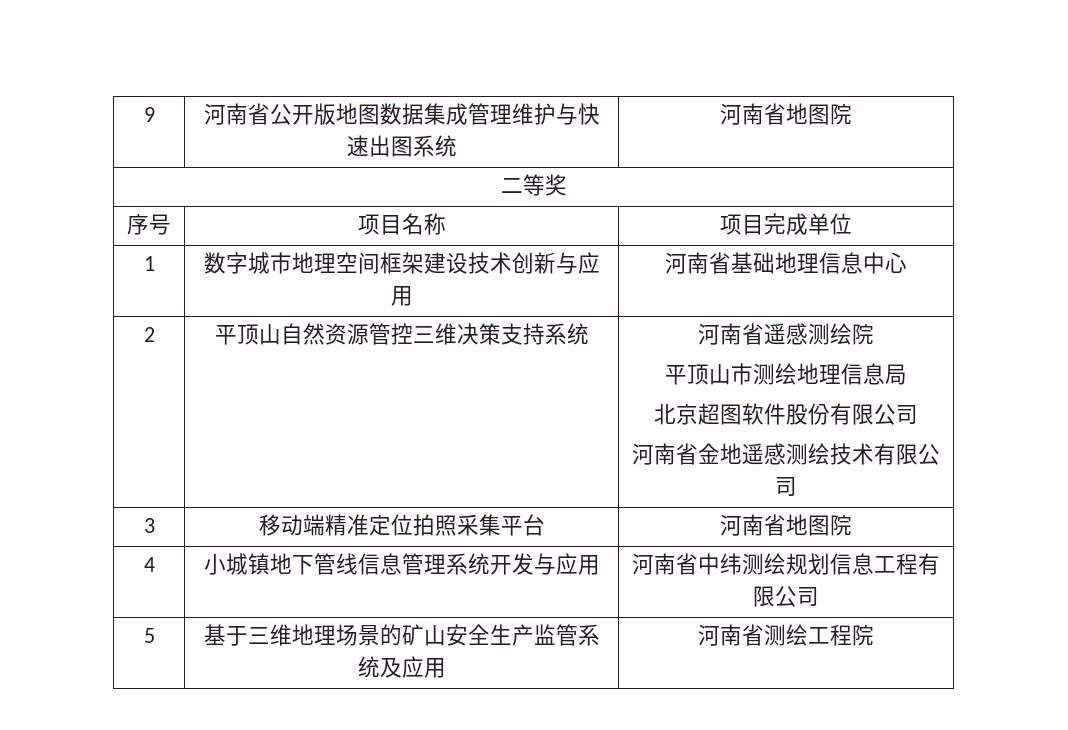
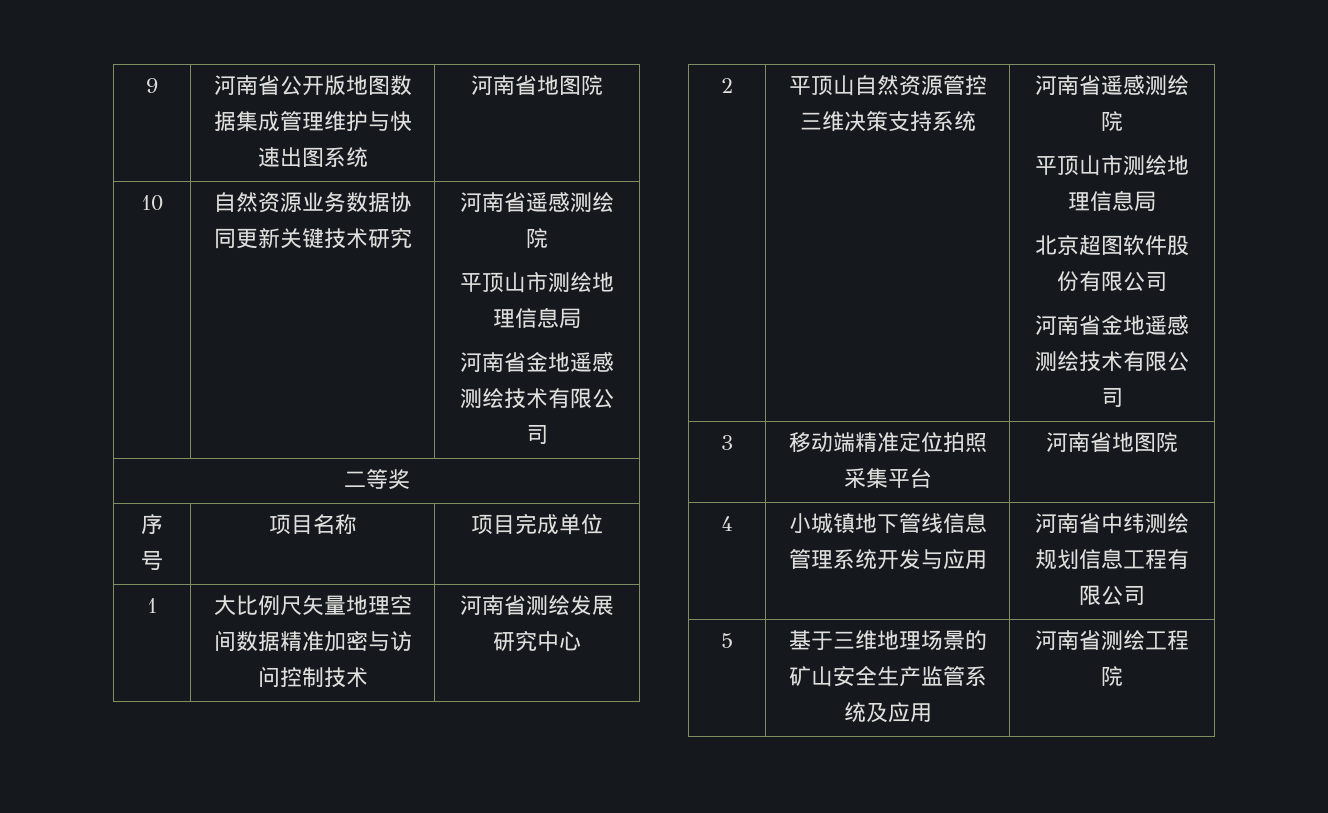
+ 10 | 自然资源业务数据协同更新关键技术研究 | 河南省遥感测绘院
+ 平顶山市测绘地理信息局
+ 河南省金地遥感测绘技术有限公司
- 1 | 数字城市地理空间框架建设技术创新与应用 | 河南省基础地理信息中心
+ 1 | 大比例尺矢量地理空间数据精准加密与访问控制技术 | 河南省测绘发展研究中心

